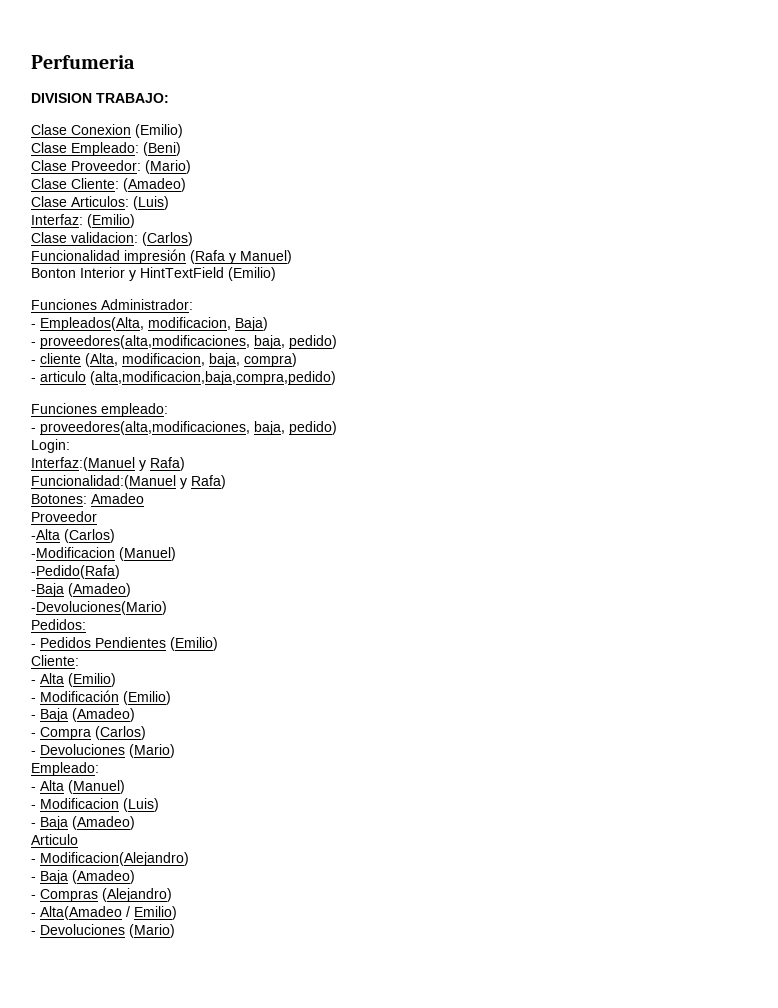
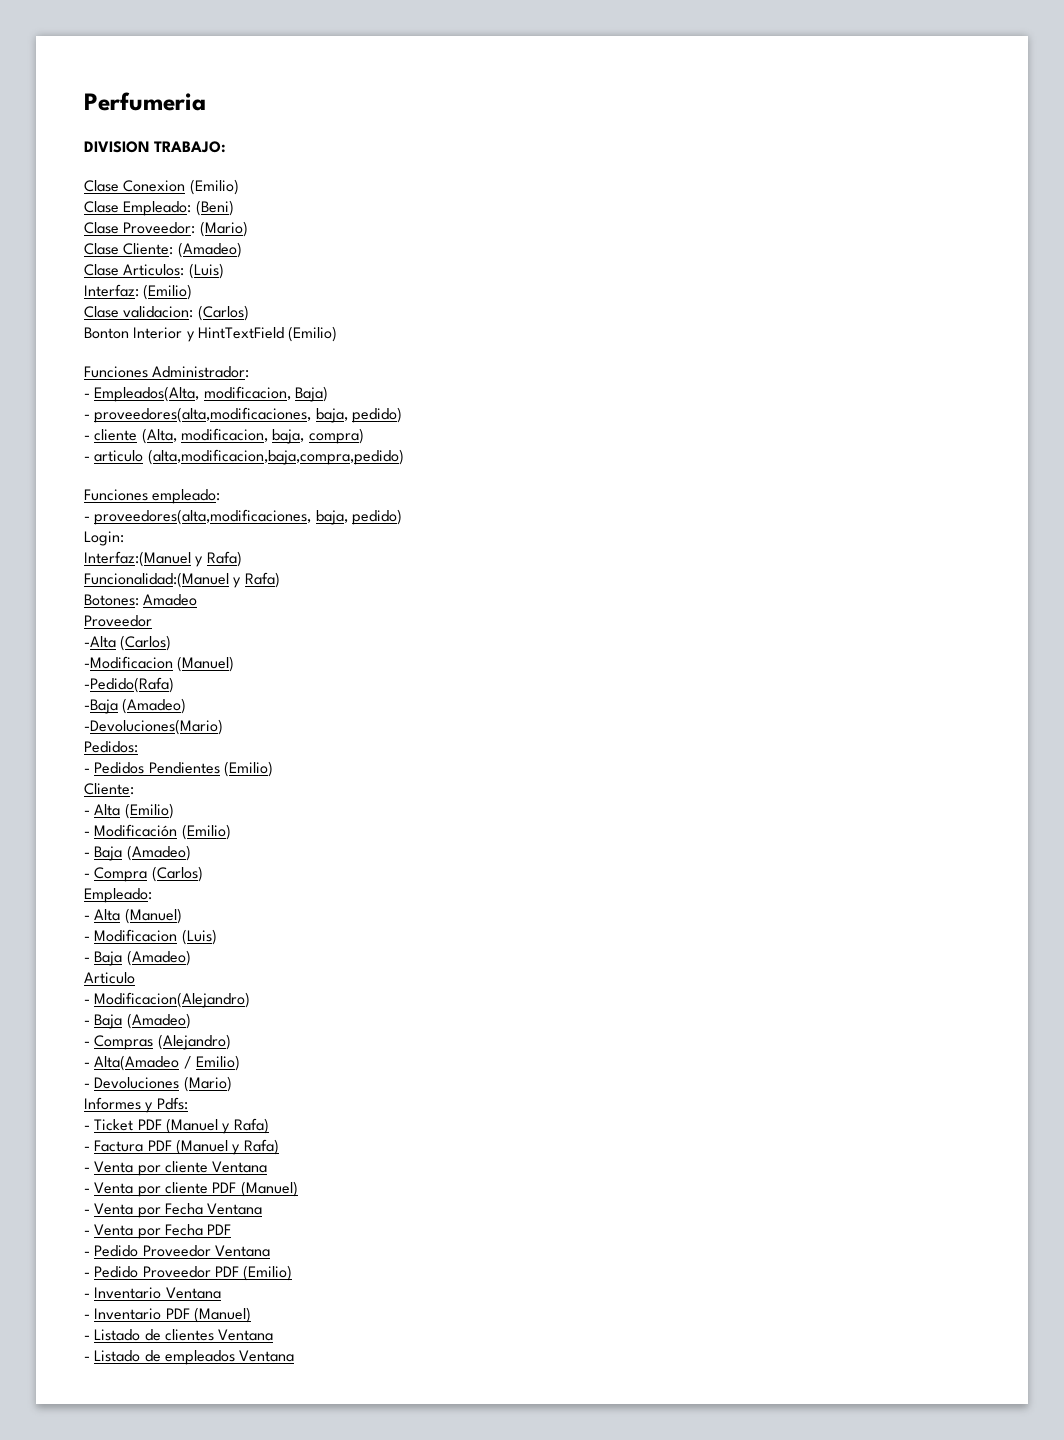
- Funcionalidad impresión (Rafa y Manuel)
  - Compra (Carlos)
- - Devoluciones (Mario)
+ Informes y Pdfs:
+ - Ticket PDF (Manuel y Rafa)
+ - Factura PDF (Manuel y Rafa)
+ - Venta por cliente Ventana
+ - Venta por cliente PDF (Manuel)
+ - Venta por Fecha Ventana
+ - Venta por Fecha PDF
+ - Pedido Proveedor Ventana
+ - Pedido Proveedor PDF (Emilio)
+ - Inventario Ventana
+ - Inventario PDF (Manuel)
+ - Listado de clientes Ventana
+ - Listado de empleados Ventana

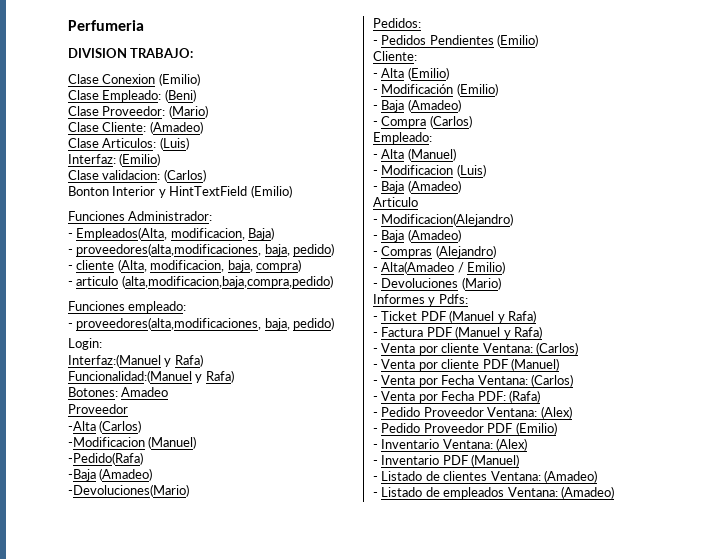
- - Venta por cliente Ventana
+ - Venta por cliente Ventana: (Carlos)
- - Venta por Fecha Ventana
- - Venta por Fecha PDF
- - Pedido Proveedor Ventana
+ - Venta por Fecha Ventana: (Carlos)
+ - Venta por Fecha PDF: (Rafa)
+ - Pedido Proveedor Ventana: (Alex)
- - Inventario Ventana
+ - Inventario Ventana: (Alex)
- - Listado de clientes Ventana
+ - Listado de clientes Ventana: (Amadeo)
- - Listado de empleados Ventana
+ - Listado de empleados Ventana: (Amadeo)

